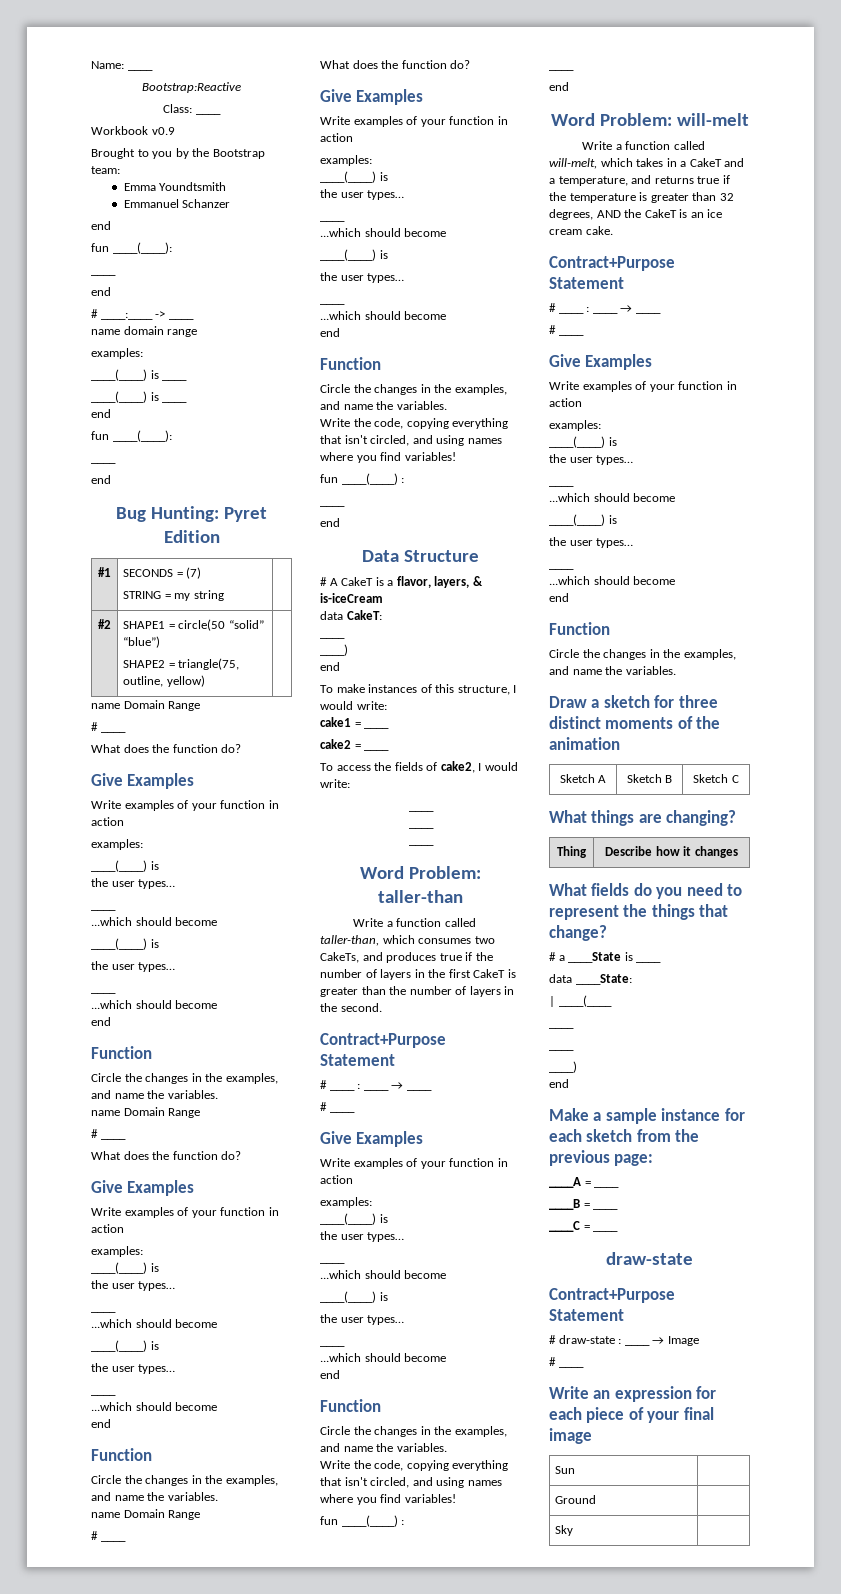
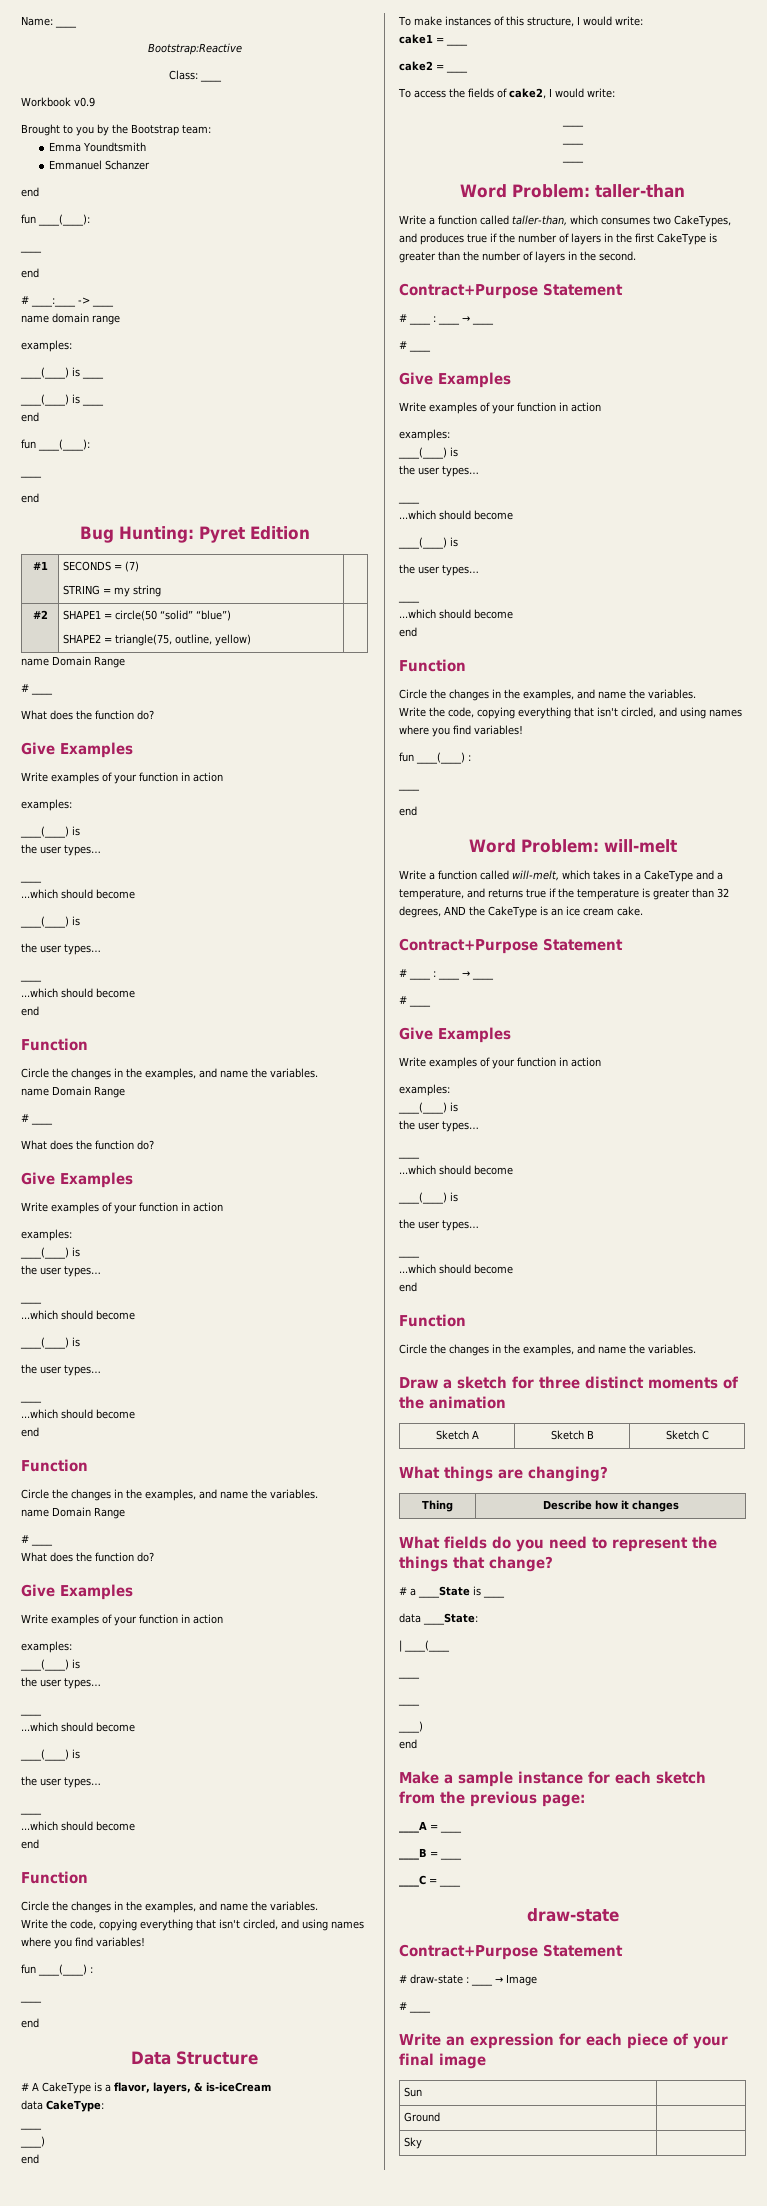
- # A CakeT is a flavor, layers, & is-iceCream
+ # A CakeType is a flavor, layers, & is-iceCream
- data CakeT:
+ data CakeType:
- Write a function called taller-than, which consumes two CakeTs, and produces true if the number of layers in the first CakeT is greater than the number of layers in the second.
+ Write a function called taller-than, which consumes two CakeTypes, and produces true if the number of layers in the first CakeType is greater than the number of layers in the second.
- Write a function called will-melt, which takes in a CakeT and a temperature, and returns true if the temperature is greater than 32 degrees, AND the CakeT is an ice cream cake.
+ Write a function called will-melt, which takes in a CakeType and a temperature, and returns true if the temperature is greater than 32 degrees, AND the CakeType is an ice cream cake.

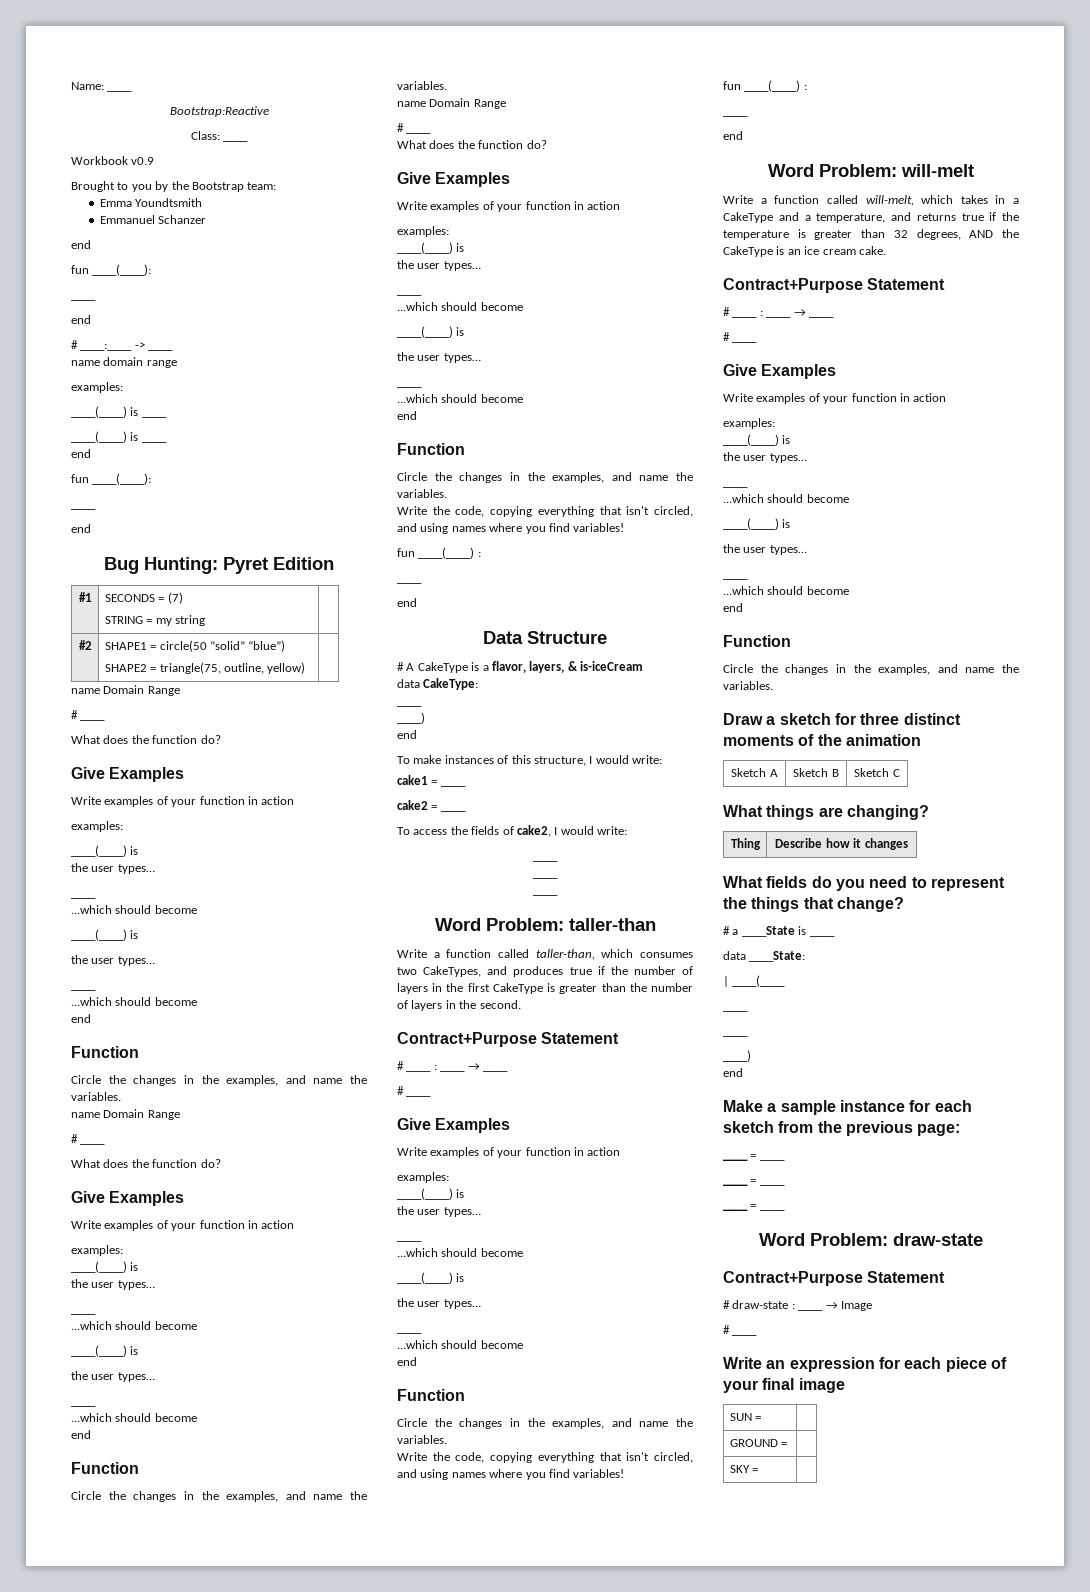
  Make a sample instance for each sketch from the previous page:
- ____A = ____
- ____B = ____
- ____C = ____
- draw-state
+ ____ = ____
+ ____ = ____
+ ____ = ____
+ Word Problem: draw-state
- Sun |
- Ground |
- Sky |
+ SUN = |
+ GROUND = |
+ SKY = |

